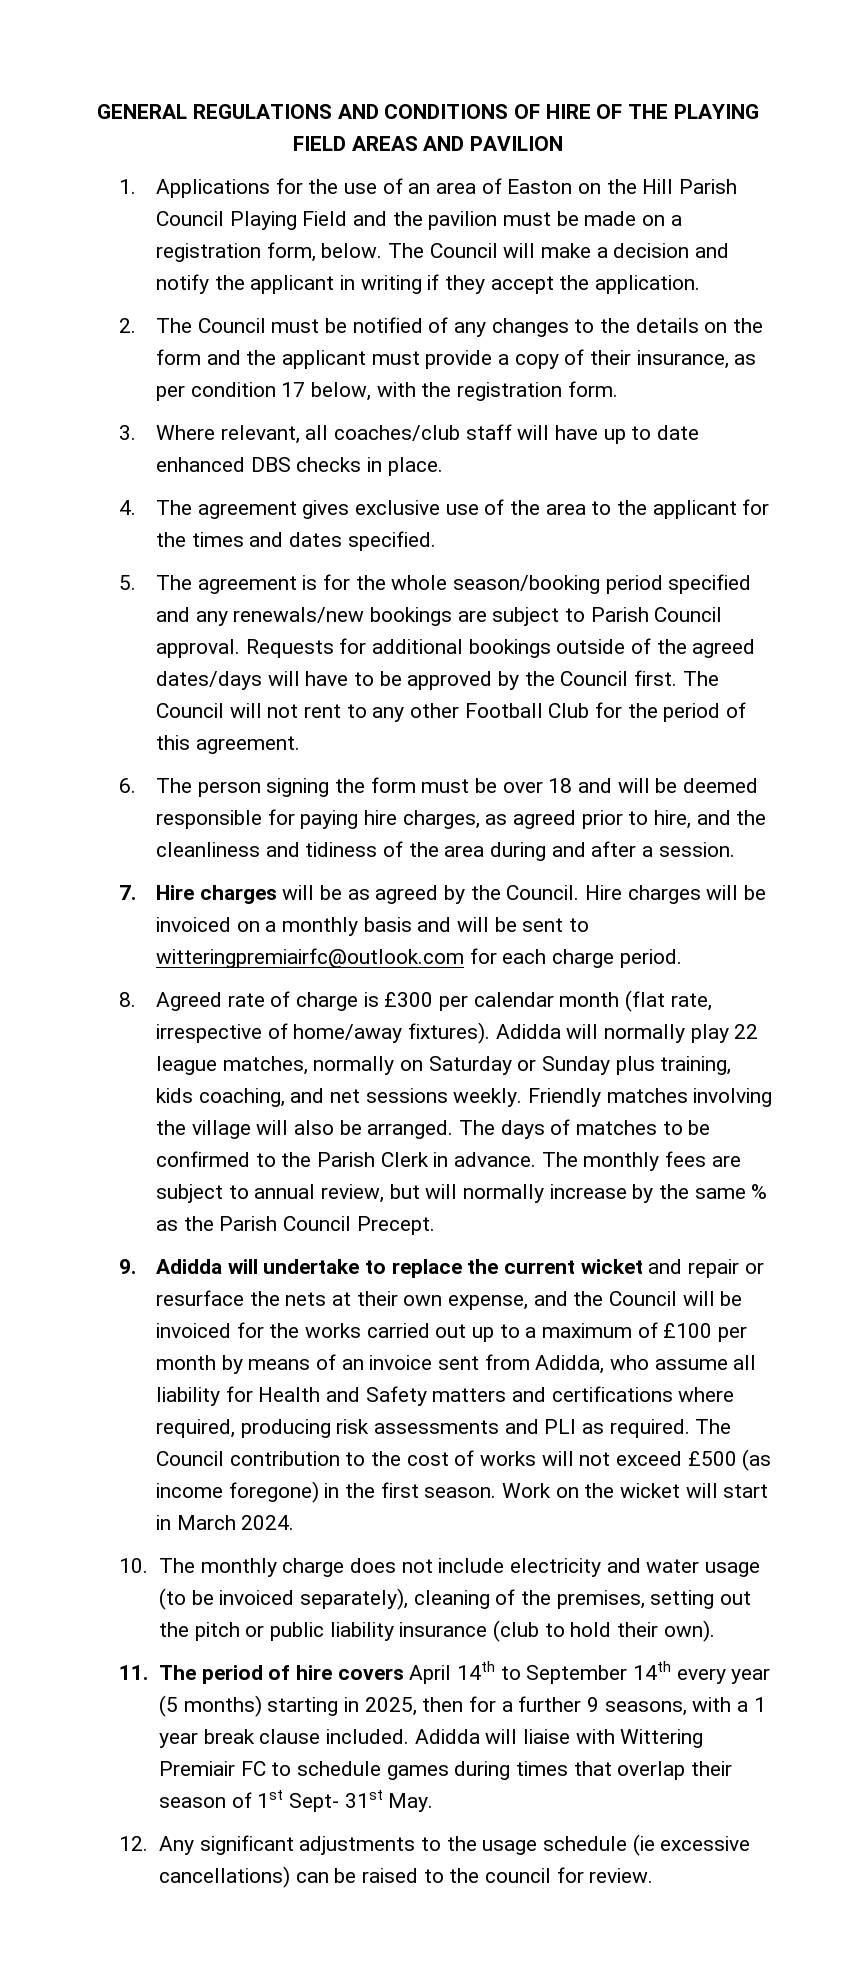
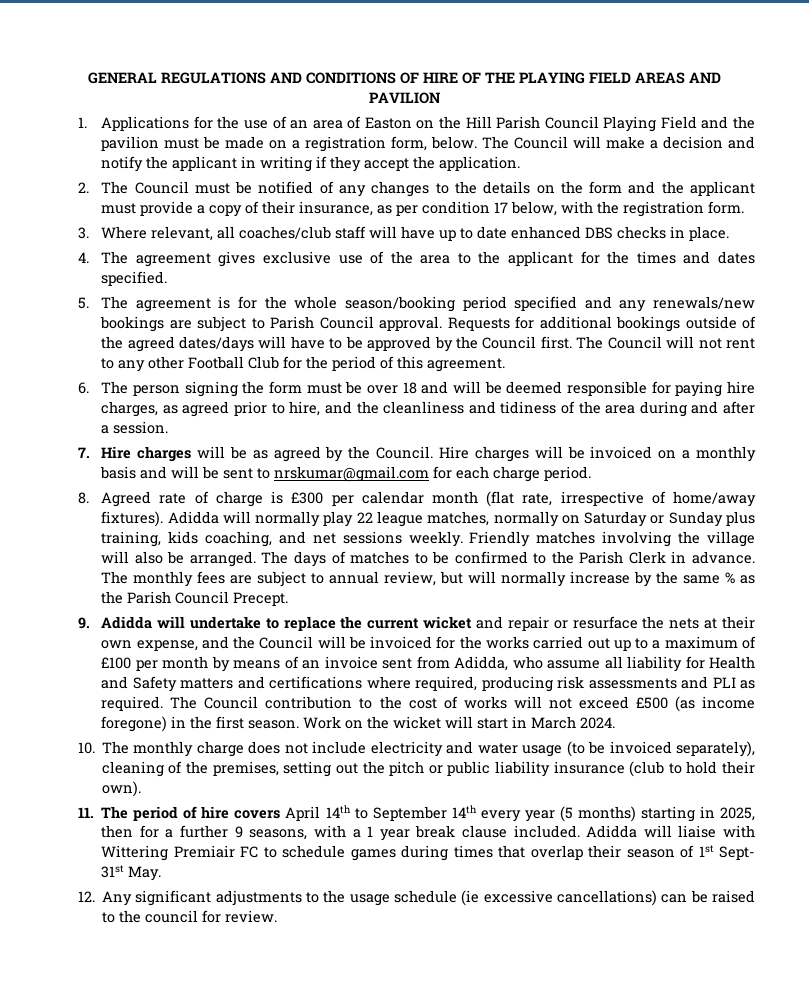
- Hire charges will be invoiced on a monthly basis and will be sent to witteringpremiairfc@outlook.com for each charge period.
+ Hire charges will be invoiced on a monthly basis and will be sent to nrskumar@gmail.com for each charge period.

